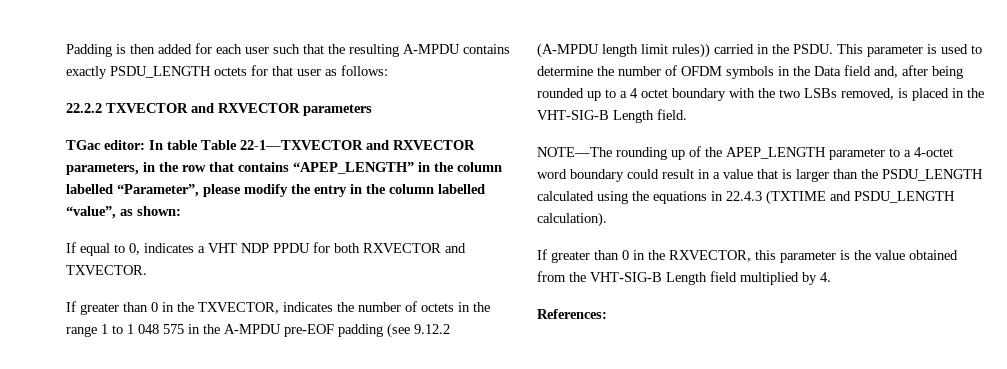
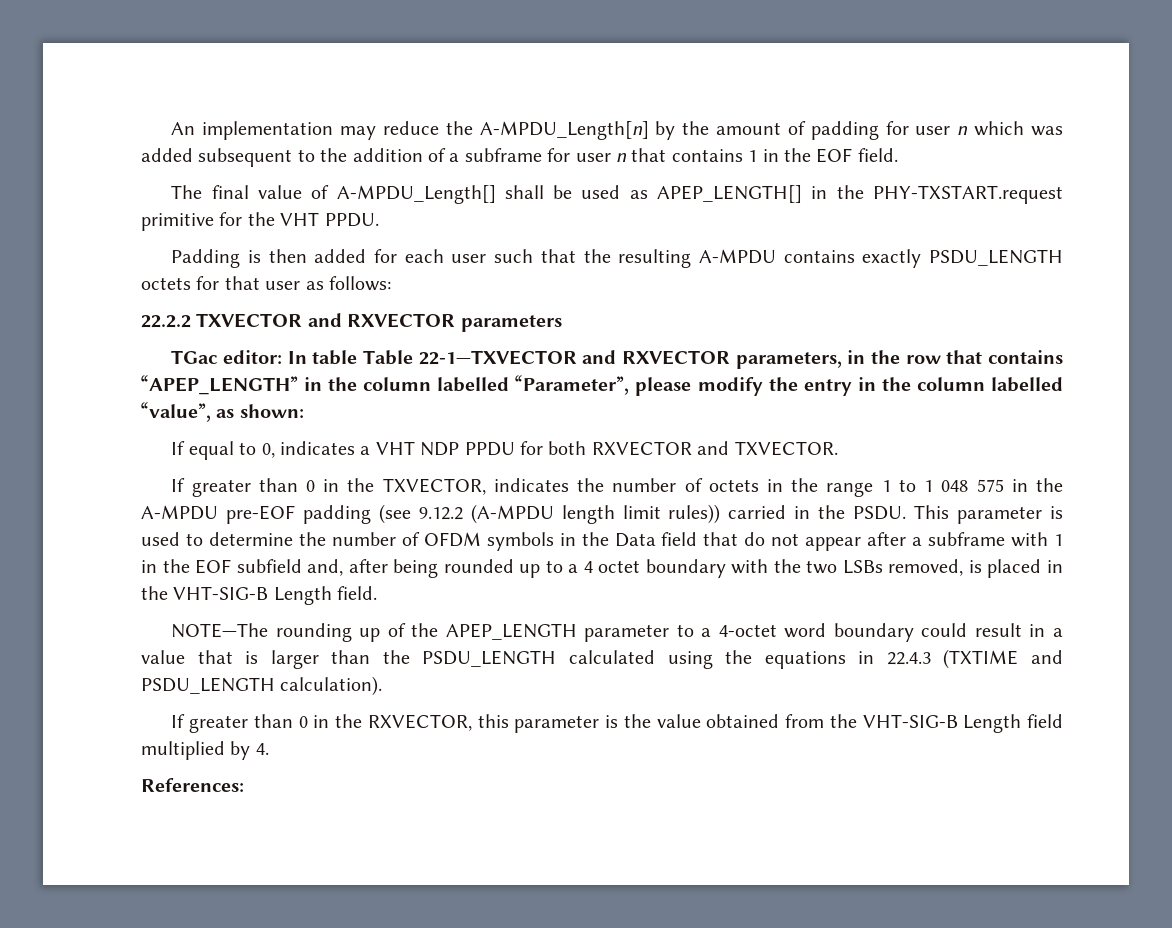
+ An implementation may reduce the A-MPDU_Length[n] by the amount of padding for user n which was added subsequent to the addition of a subframe for user n that contains 1 in the EOF field.
+ The final value of A-MPDU_Length[] shall be used as APEP_LENGTH[] in the PHY-TXSTART.request primitive for the VHT PPDU.
- This parameter is used to determine the number of OFDM symbols in the Data field and, after being rounded up to a 4 octet boundary with the two LSBs removed, is placed in the VHT-SIG-B Length field.
+ This parameter is used to determine the number of OFDM symbols in the Data field that do not appear after a subframe with 1 in the EOF subfield and, after being rounded up to a 4 octet boundary with the two LSBs removed, is placed in the VHT-SIG-B Length field.

